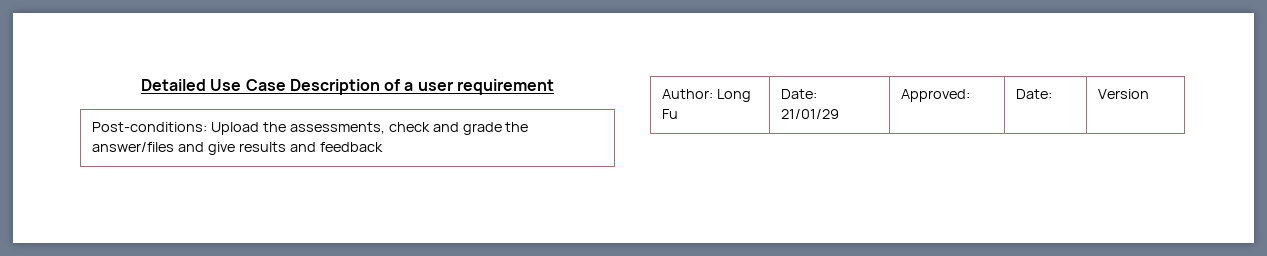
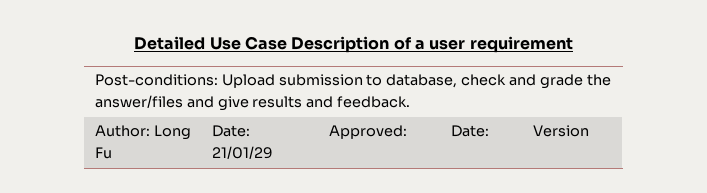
- Post-conditions: Upload the assessments, check and grade the answer/files and give results and feedback
+ Post-conditions: Upload submission to database, check and grade the answer/files and give results and feedback.

